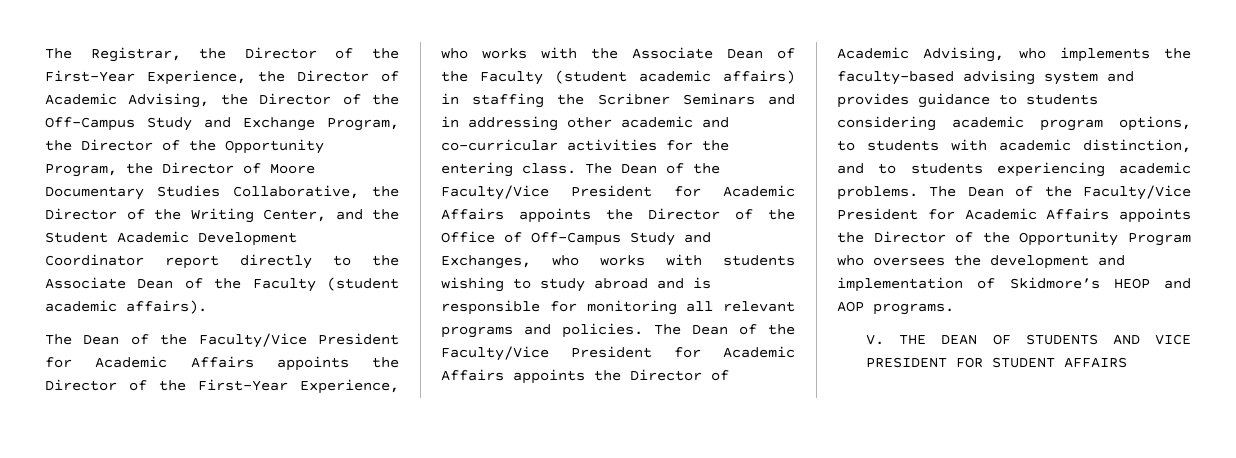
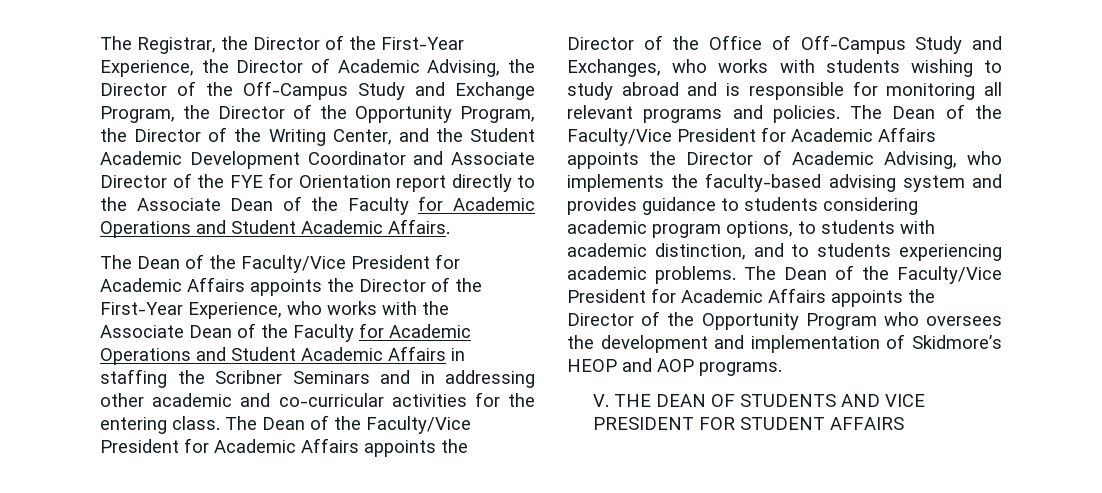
- The Registrar, the Director of the First-Year Experience, the Director of Academic Advising, the Director of the Off-Campus Study and Exchange Program, the Director of the Opportunity Program, the Director of Moore Documentary Studies Collaborative, the Director of the Writing Center, and the Student Academic Development Coordinator report directly to the Associate Dean of the Faculty (student academic affairs).
+ The Registrar, the Director of the First-Year Experience, the Director of Academic Advising, the Director of the Off-Campus Study and Exchange Program, the Director of the Opportunity Program, the Director of the Writing Center, and the Student Academic Development Coordinator and Associate Director of the FYE for Orientation report directly to the Associate Dean of the Faculty for Academic Operations and Student Academic Affairs.
- The Dean of the Faculty/Vice President for Academic Affairs appoints the Director of the First-Year Experience, who works with the Associate Dean of the Faculty (student academic affairs) in staffing the Scribner Seminars and in addressing other academic and co-curricular activities for the entering class.
+ The Dean of the Faculty/Vice President for Academic Affairs appoints the Director of the First-Year Experience, who works with the Associate Dean of the Faculty for Academic Operations and Student Academic Affairs in staffing the Scribner Seminars and in addressing other academic and co-curricular activities for the entering class.

